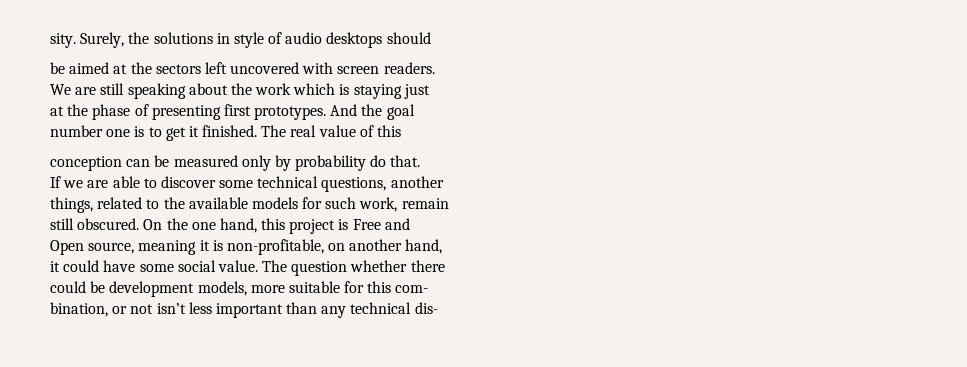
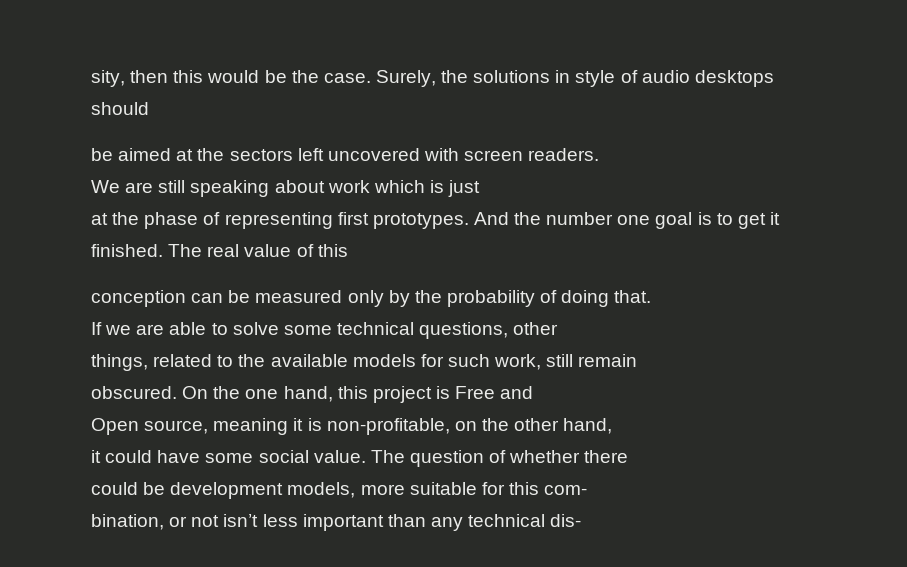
- sity.
+ sity, then this would be the case.
- We are still speaking about the work which is staying just
+ We are still speaking about work which is just
- at the phase of presenting first prototypes.
+ at the phase of representing first prototypes.
- And the goal
- number one is to get it finished.
+ And the number one goal is to get it finished.
- conception can be measured only by probability do that.
+ conception can be measured only by the probability of doing that.
- If we are able to discover some technical questions, another
+ If we are able to solve some technical questions, other
- things, related to the available models for such work, remain
+ things, related to the available models for such work, still remain
- still obscured.
+ obscured.
- Open source, meaning it is non-profitable, on another hand,
+ Open source, meaning it is non-profitable, on the other hand,
- The question whether there
+ The question of whether there

